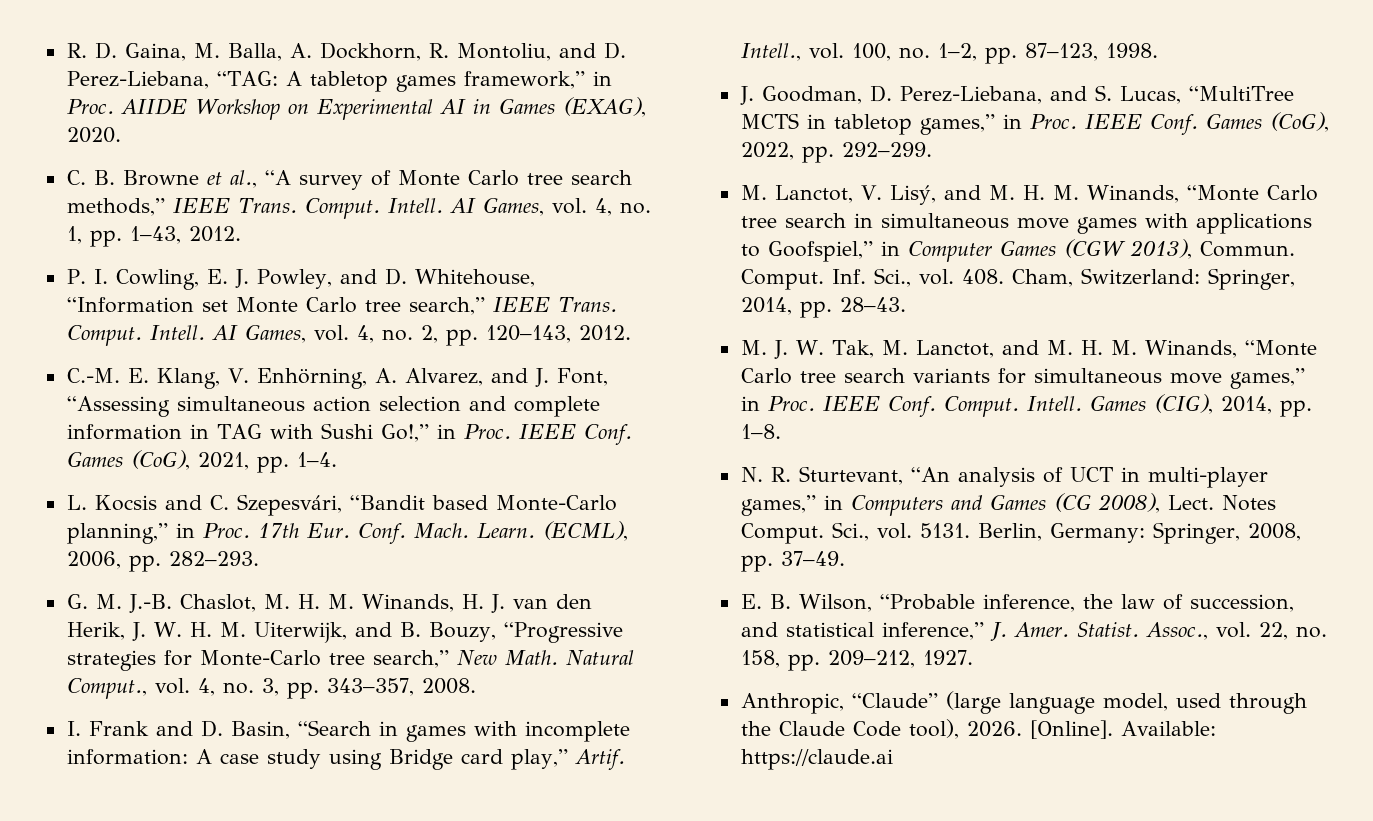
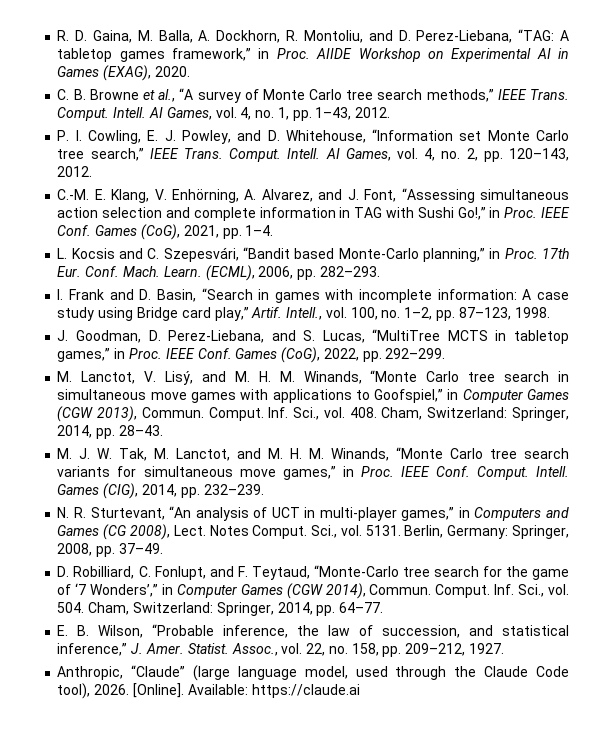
- G. M. J.-B. Chaslot, M. H. M. Winands, H. J. van den Herik, J. W. H. M. Uiterwijk, and B. Bouzy, “Progressive strategies for Monte-Carlo tree search,” New Math. Natural Comput., vol. 4, no. 3, pp. 343–357, 2008.
- Games (CIG), 2014, pp. 1–8.
+ Games (CIG), 2014, pp. 232–239.
+ D. Robilliard, C. Fonlupt, and F. Teytaud, “Monte-Carlo tree search for the game of ‘7 Wonders’,” in Computer Games (CGW 2014), Commun. Comput. Inf. Sci., vol. 504. Cham, Switzerland: Springer, 2014, pp. 64–77.

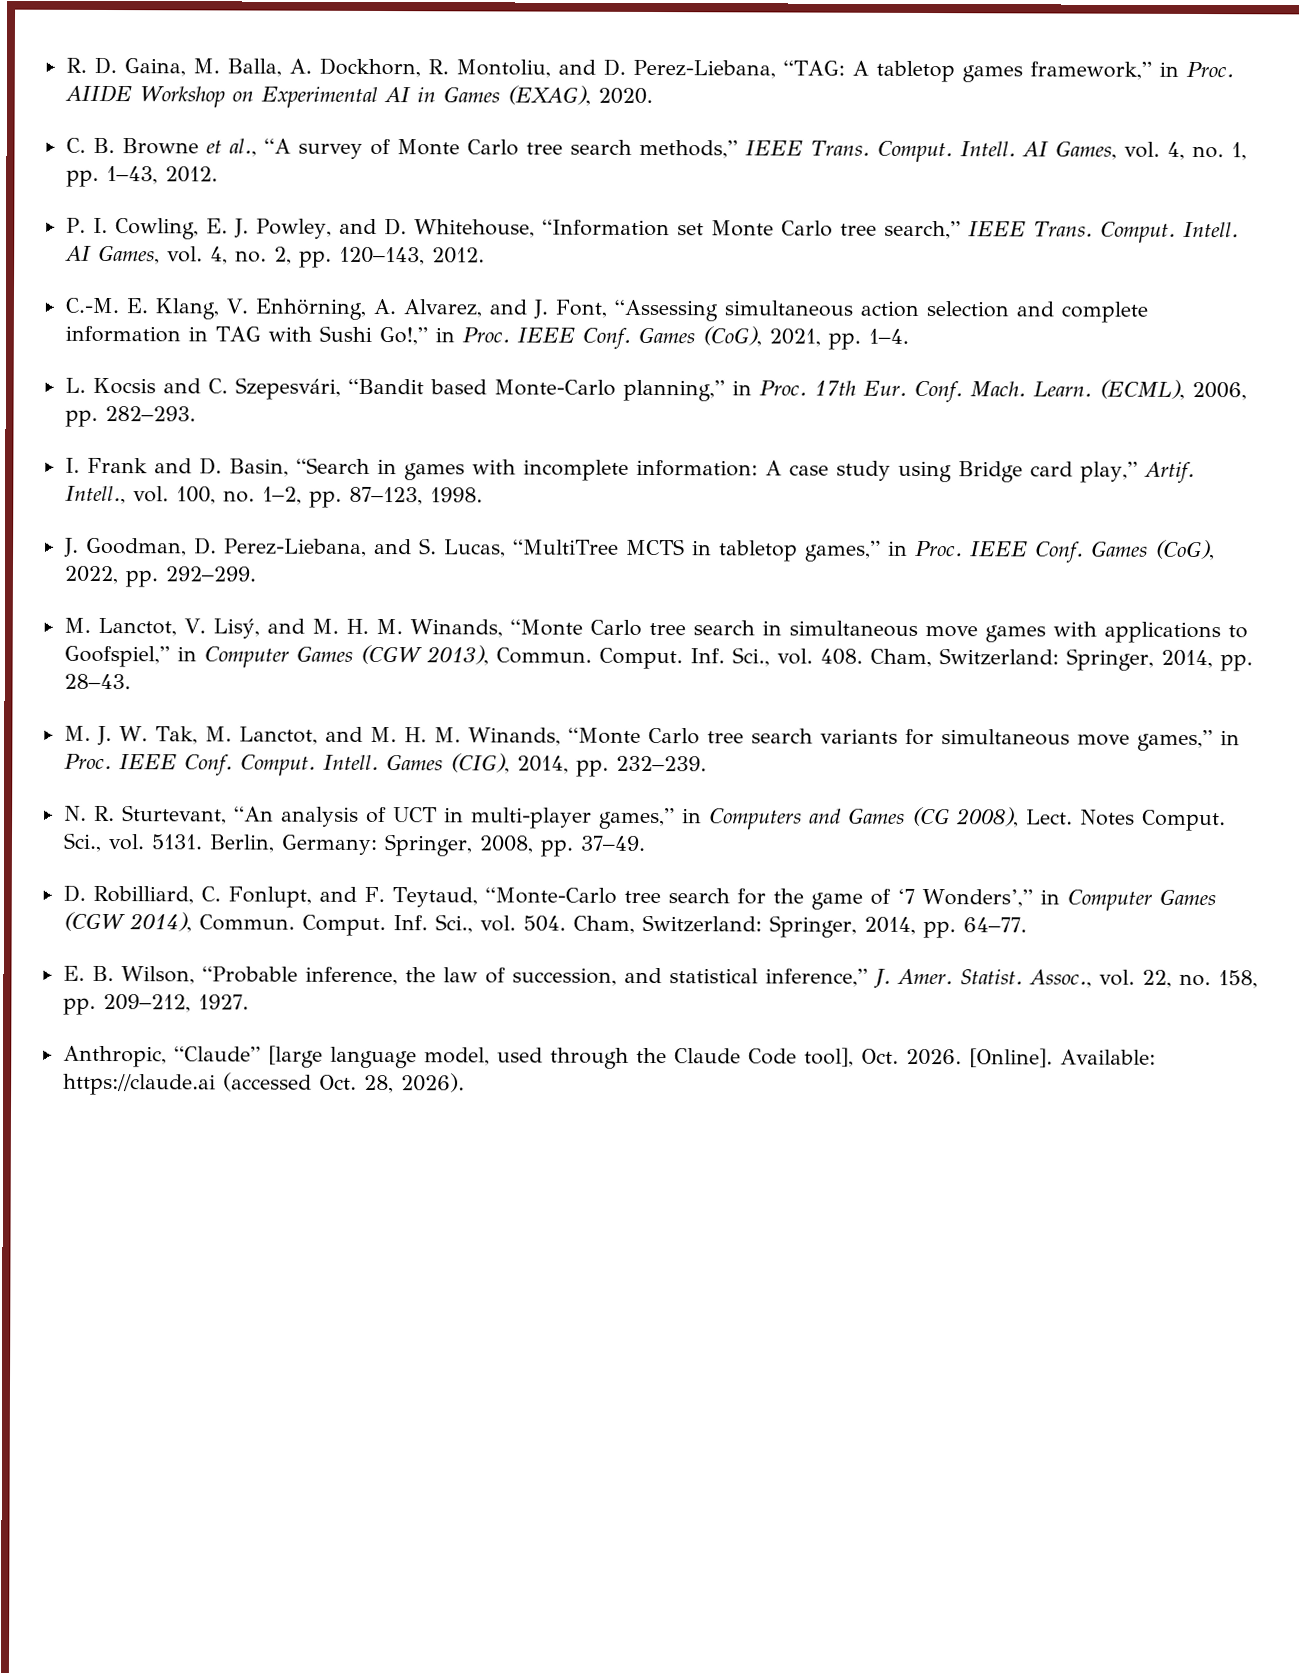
- Anthropic, “Claude” (large language model, used through the Claude Code tool), 2026.
+ Anthropic, “Claude” [large language model, used through the Claude Code tool], Oct. 2026.
- Available: https://claude.ai
+ Available: https://claude.ai (accessed Oct. 28, 2026).

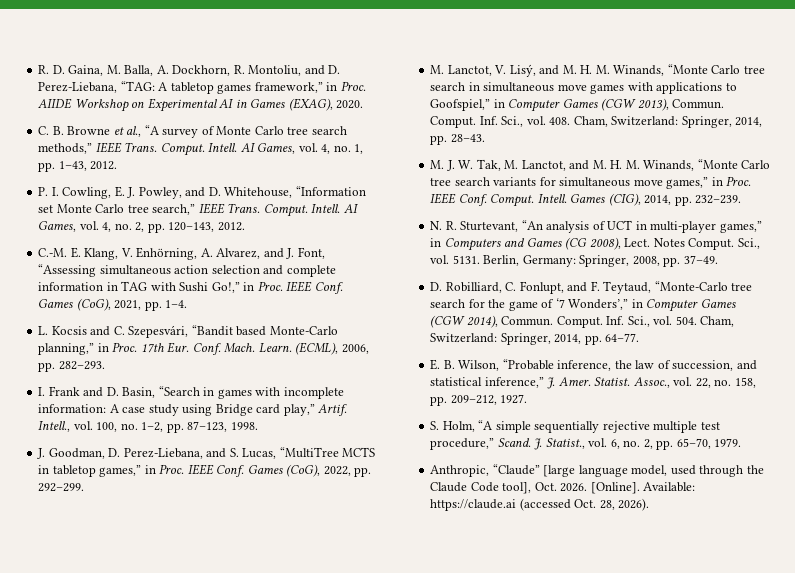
+ S. Holm, “A simple sequentially rejective multiple test procedure,” Scand. J. Statist., vol. 6, no. 2, pp. 65–70, 1979.

